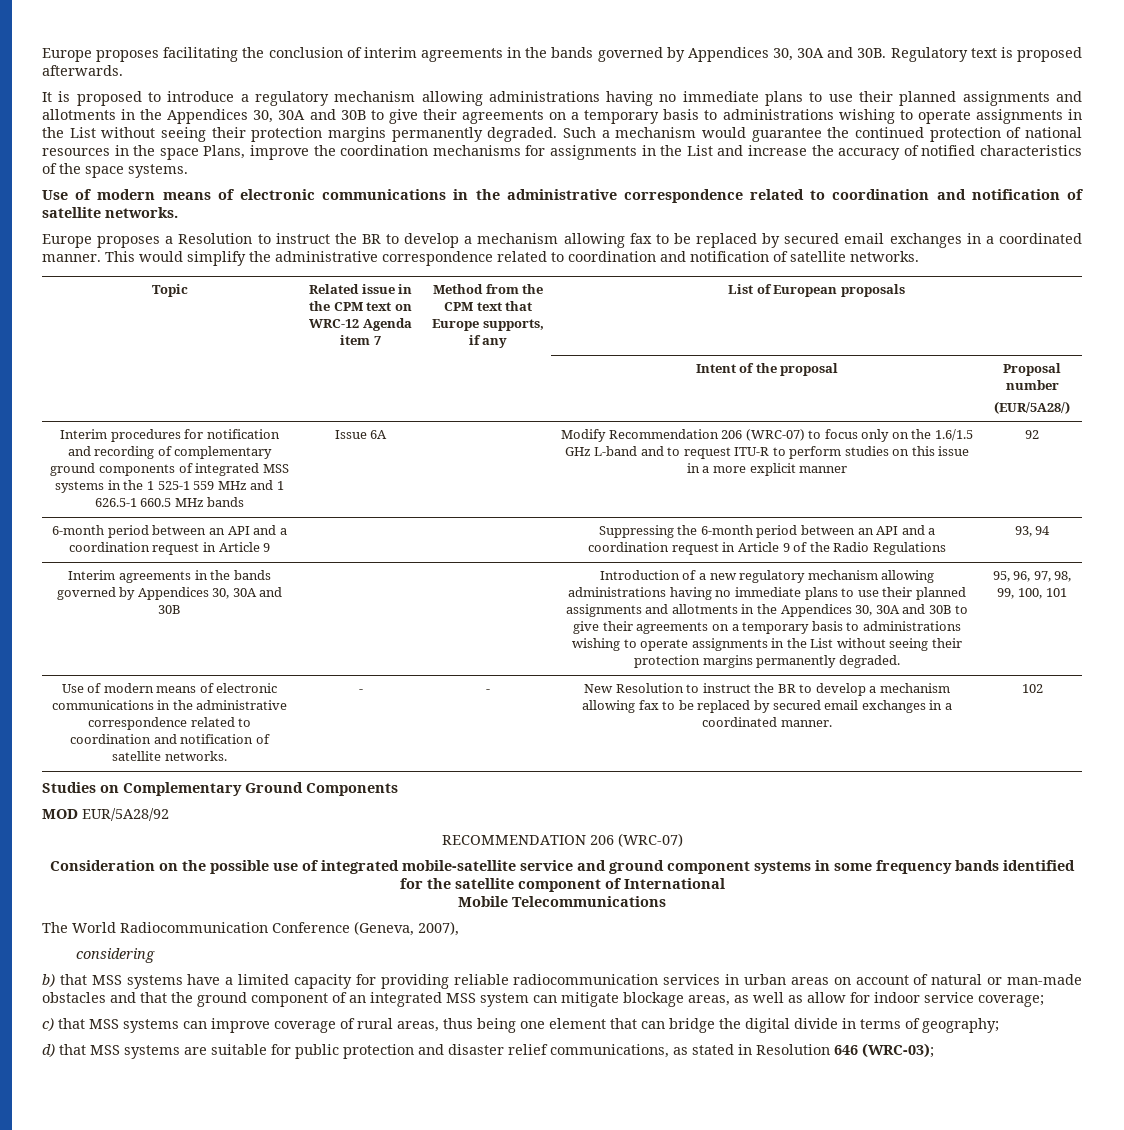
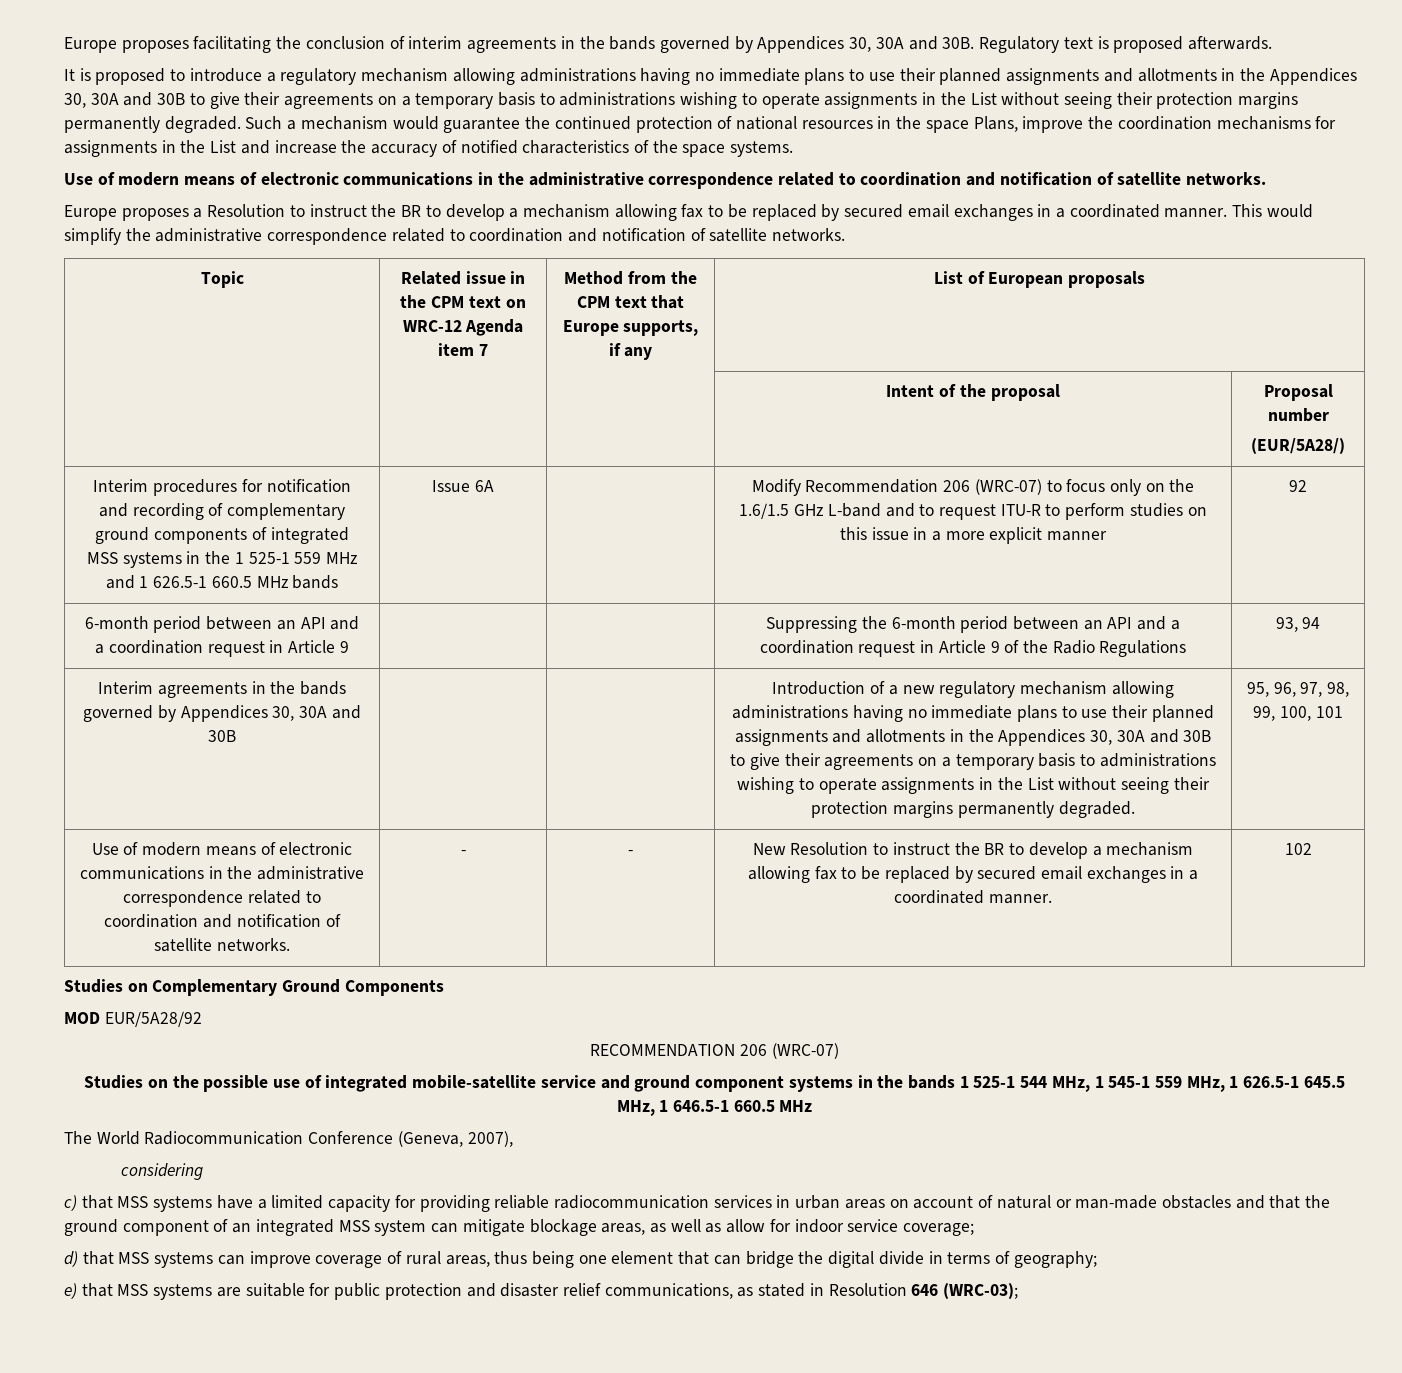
- Consideration on the possible use of integrated mobile-satellite service and ground component systems in some frequency bands identified for the satellite component of International
- Mobile Telecommunications
+ Studies on the possible use of integrated mobile-satellite service and ground component systems in the bands 1 525-1 544 MHz, 1 545-1 559 MHz, 1 626.5-1 645.5 MHz, 1 646.5-1 660.5 MHz
- b) that MSS systems have a limited capacity for providing reliable radiocommunication services in urban areas on account of natural or man-made obstacles and that the ground component of an integrated MSS system can mitigate blockage areas, as well as allow for indoor service coverage;
+ c) that MSS systems have a limited capacity for providing reliable radiocommunication services in urban areas on account of natural or man-made obstacles and that the ground component of an integrated MSS system can mitigate blockage areas, as well as allow for indoor service coverage;
- c) that MSS systems can improve coverage of rural areas, thus being one element that can bridge the digital divide in terms of geography;
+ d) that MSS systems can improve coverage of rural areas, thus being one element that can bridge the digital divide in terms of geography;
- d) that MSS systems are suitable for public protection and disaster relief communications, as stated in Resolution 646 (WRC-03);
+ e) that MSS systems are suitable for public protection and disaster relief communications, as stated in Resolution 646 (WRC-03);

